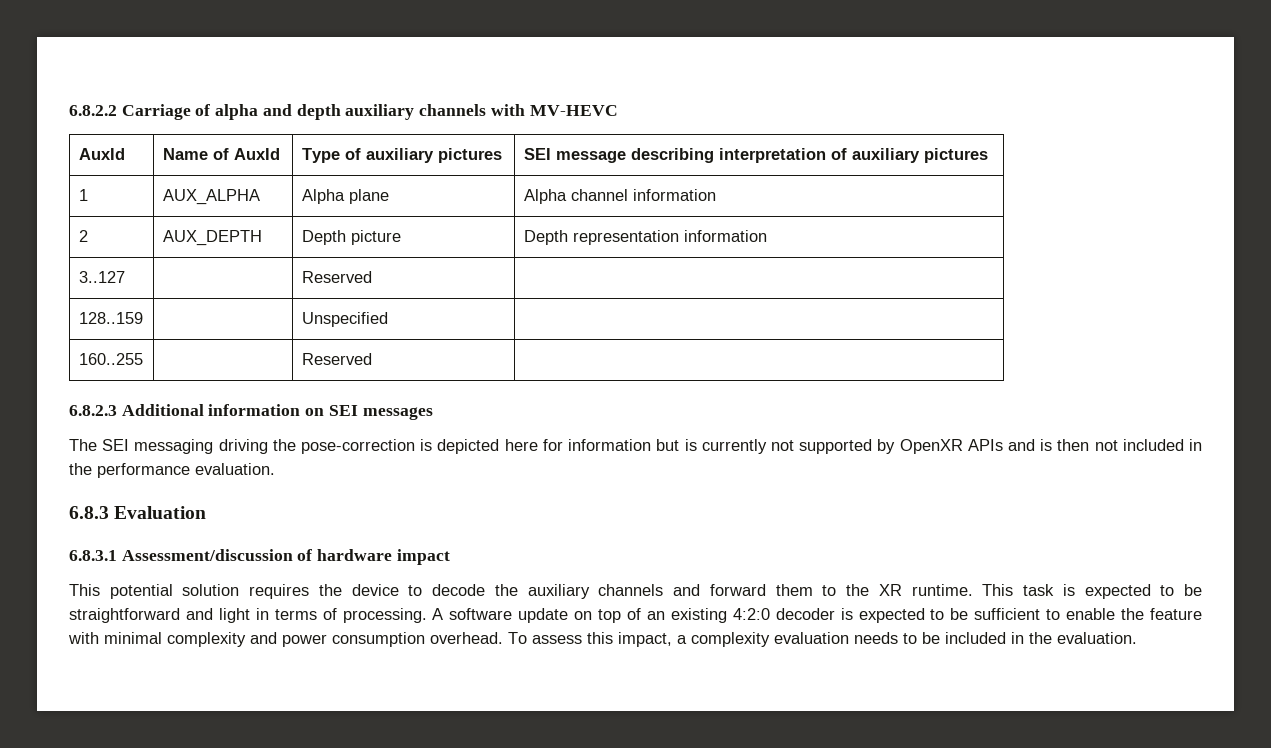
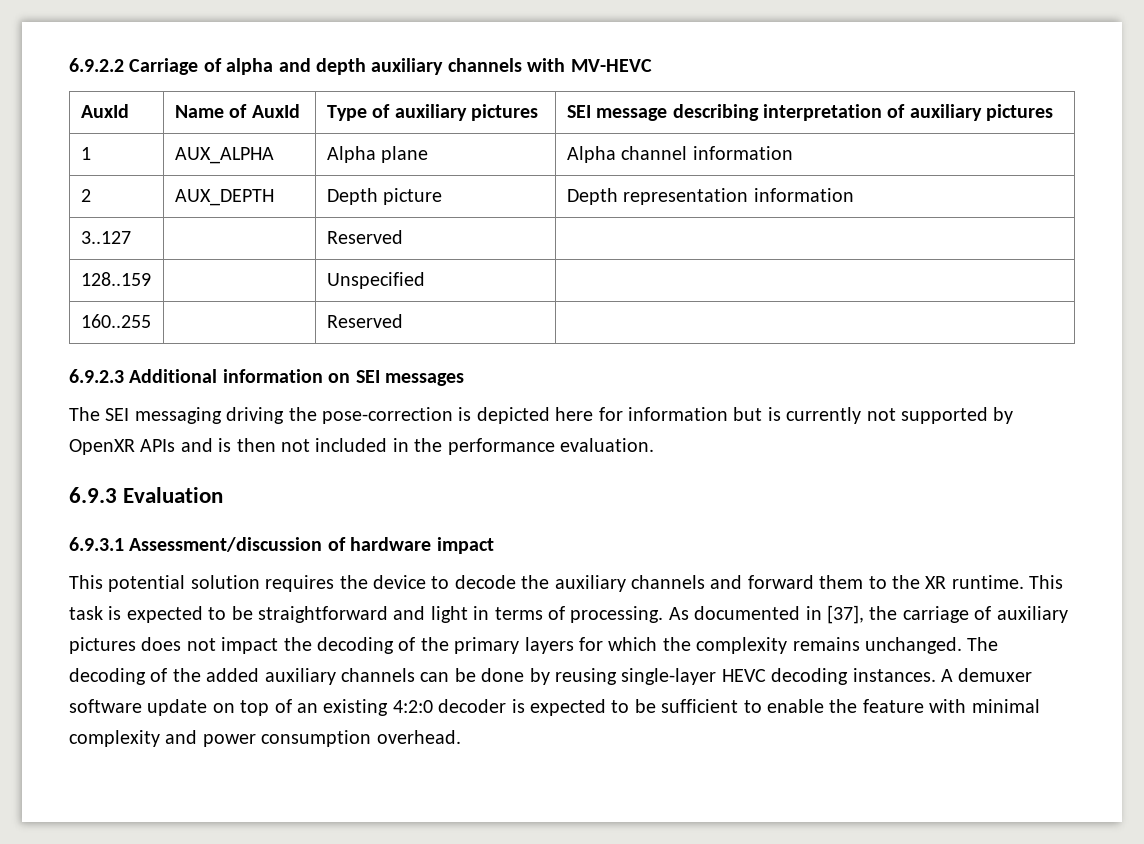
- 6.8.2.2 Carriage of alpha and depth auxiliary channels with MV-HEVC
+ 6.9.2.2 Carriage of alpha and depth auxiliary channels with MV-HEVC
- 6.8.2.3 Additional information on SEI messages
+ 6.9.2.3 Additional information on SEI messages
- 6.8.3 Evaluation
+ 6.9.3 Evaluation
- 6.8.3.1 Assessment/discussion of hardware impact
+ 6.9.3.1 Assessment/discussion of hardware impact
- A software update on top of an existing 4:2:0 decoder is expected to be sufficient to enable the feature with minimal complexity and power consumption overhead. To assess this impact, a complexity evaluation needs to be included in the evaluation.
+ As documented in [37], the carriage of auxiliary pictures does not impact the decoding of the primary layers for which the complexity remains unchanged. The decoding of the added auxiliary channels can be done by reusing single-layer HEVC decoding instances. A demuxer software update on top of an existing 4:2:0 decoder is expected to be sufficient to enable the feature with minimal complexity and power consumption overhead.

